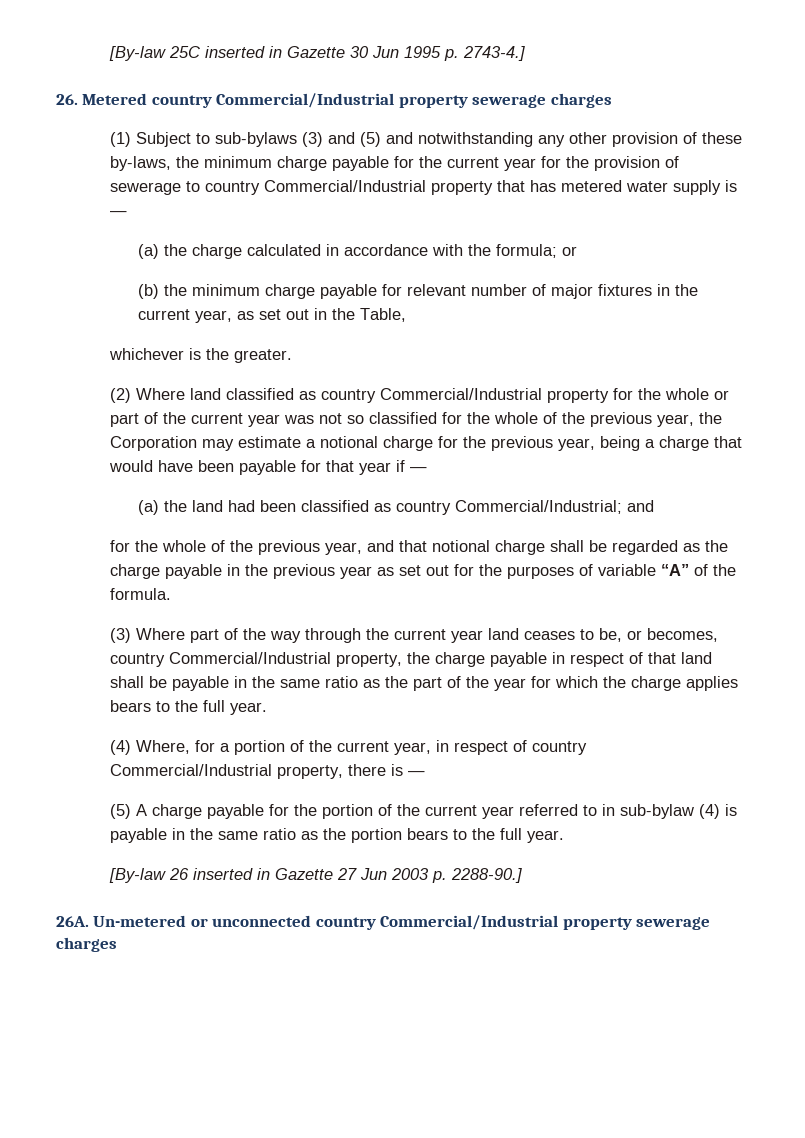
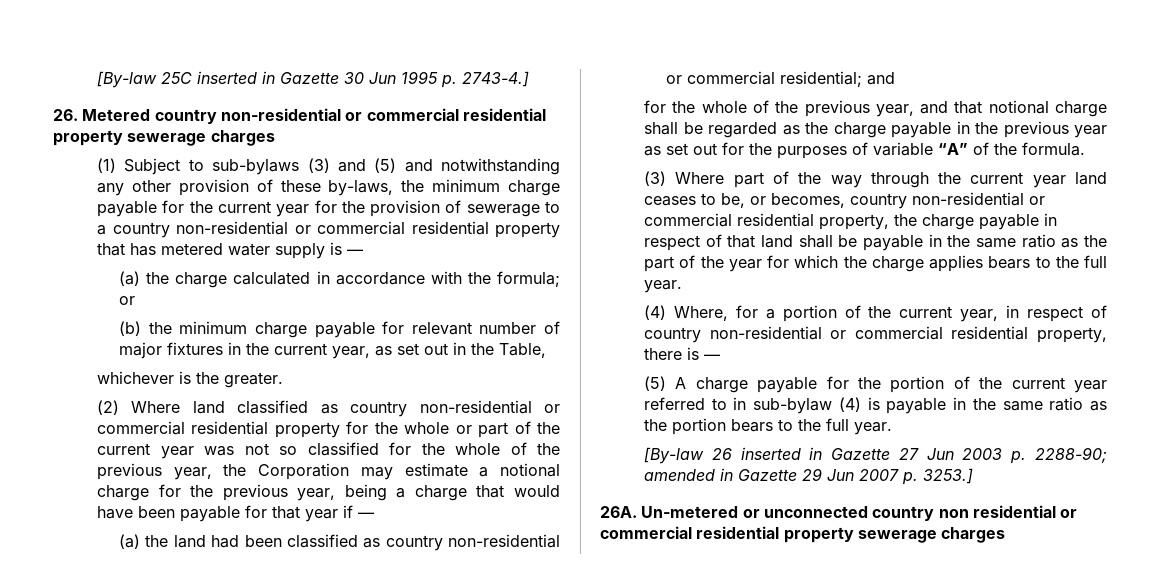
- 26. Metered country Commercial/Industrial property sewerage charges
+ 26. Metered country non-residential or commercial residential property sewerage charges
- (1) Subject to sub-bylaws (3) and (5) and notwithstanding any other provision of these by-laws, the minimum charge payable for the current year for the provision of sewerage to country Commercial/Industrial property that has metered water supply is —
+ (1) Subject to sub-bylaws (3) and (5) and notwithstanding any other provision of these by-laws, the minimum charge payable for the current year for the provision of sewerage to a country non-residential or commercial residential property that has metered water supply is —
- (2) Where land classified as country Commercial/Industrial property for the whole or part of the current year was not so classified for the whole of the previous year, the Corporation may estimate a notional charge for the previous year, being a charge that would have been payable for that year if —
+ (2) Where land classified as country non-residential or commercial residential property for the whole or part of the current year was not so classified for the whole of the previous year, the Corporation may estimate a notional charge for the previous year, being a charge that would have been payable for that year if —
- (a) the land had been classified as country Commercial/Industrial; and
+ (a) the land had been classified as country non-residential or commercial residential; and
- (3) Where part of the way through the current year land ceases to be, or becomes, country Commercial/Industrial property, the charge payable in respect of that land shall be payable in the same ratio as the part of the year for which the charge applies bears to the full year.
+ (3) Where part of the way through the current year land ceases to be, or becomes, country non-residential or commercial residential property, the charge payable in respect of that land shall be payable in the same ratio as the part of the year for which the charge applies bears to the full year.
- (4) Where, for a portion of the current year, in respect of country Commercial/Industrial property, there is —
+ (4) Where, for a portion of the current year, in respect of country non-residential or commercial residential property, there is —
- [By-law 26 inserted in Gazette 27 Jun 2003 p. 2288-90.]
+ [By-law 26 inserted in Gazette 27 Jun 2003 p. 2288-90; amended in Gazette 29 Jun 2007 p. 3253.]
- Un-metered or unconnected country Commercial/Industrial property sewerage charges
+ Un-metered or unconnected country non residential or commercial residential property sewerage charges

